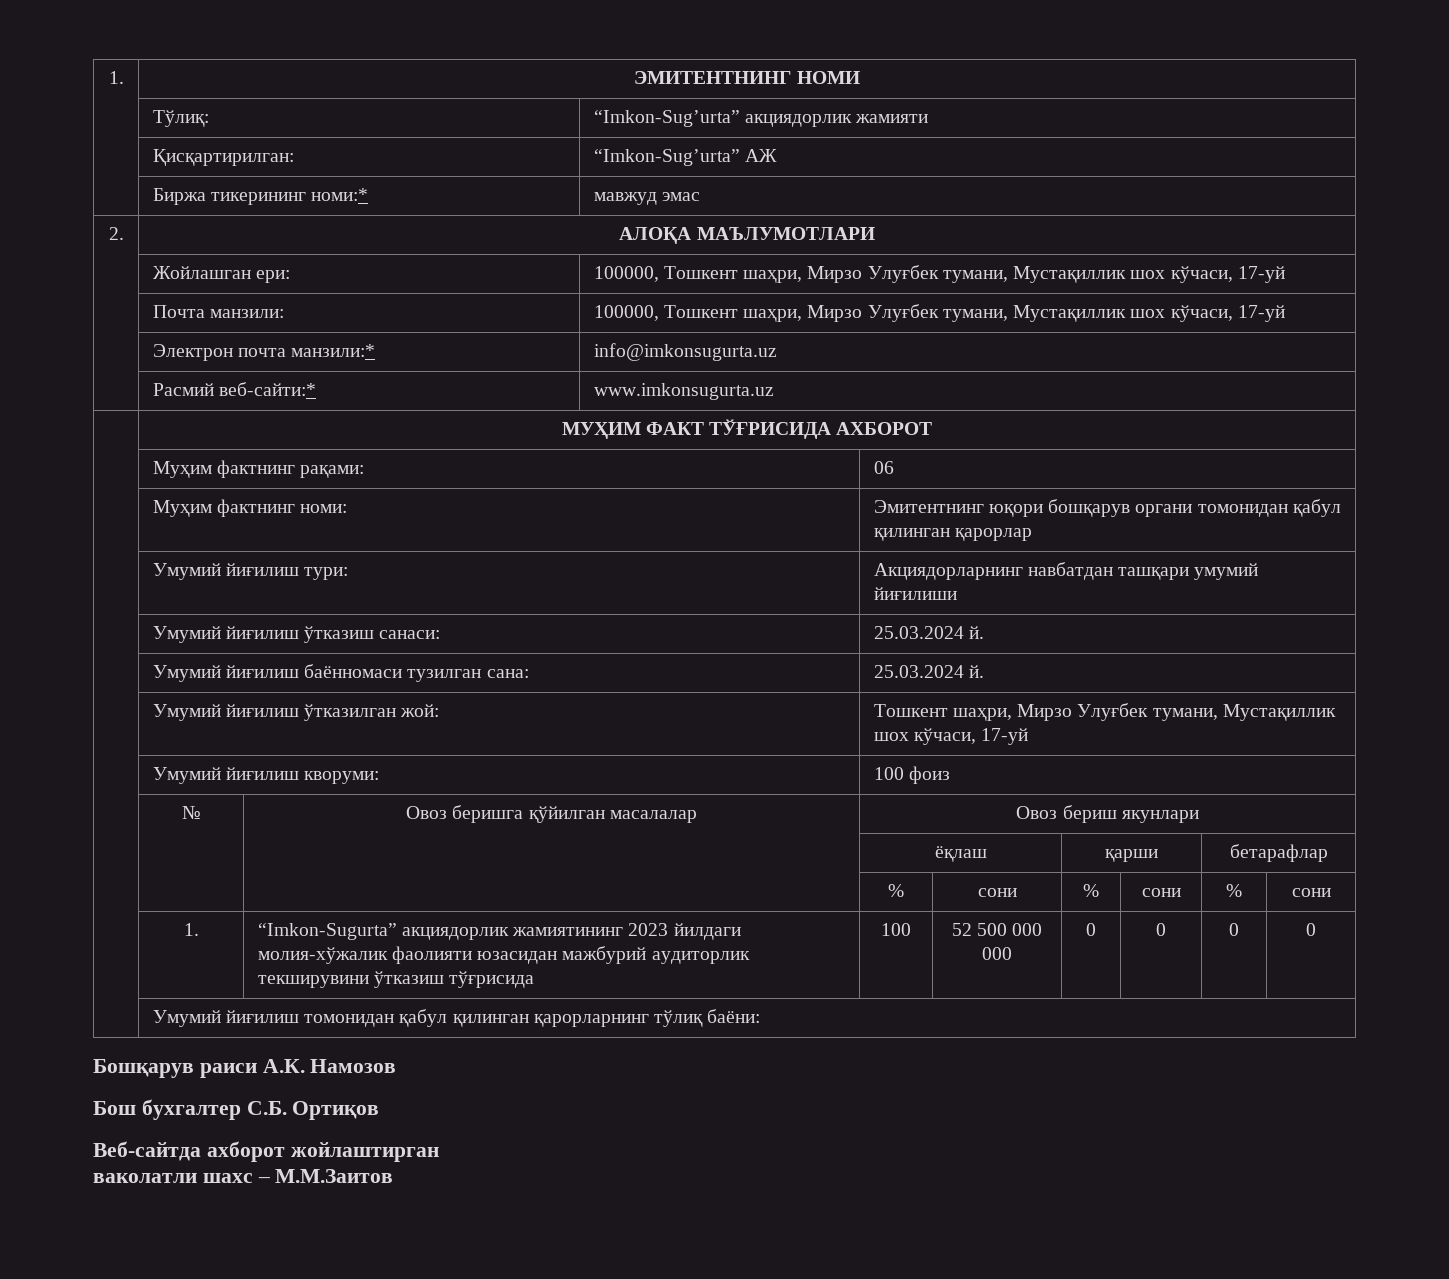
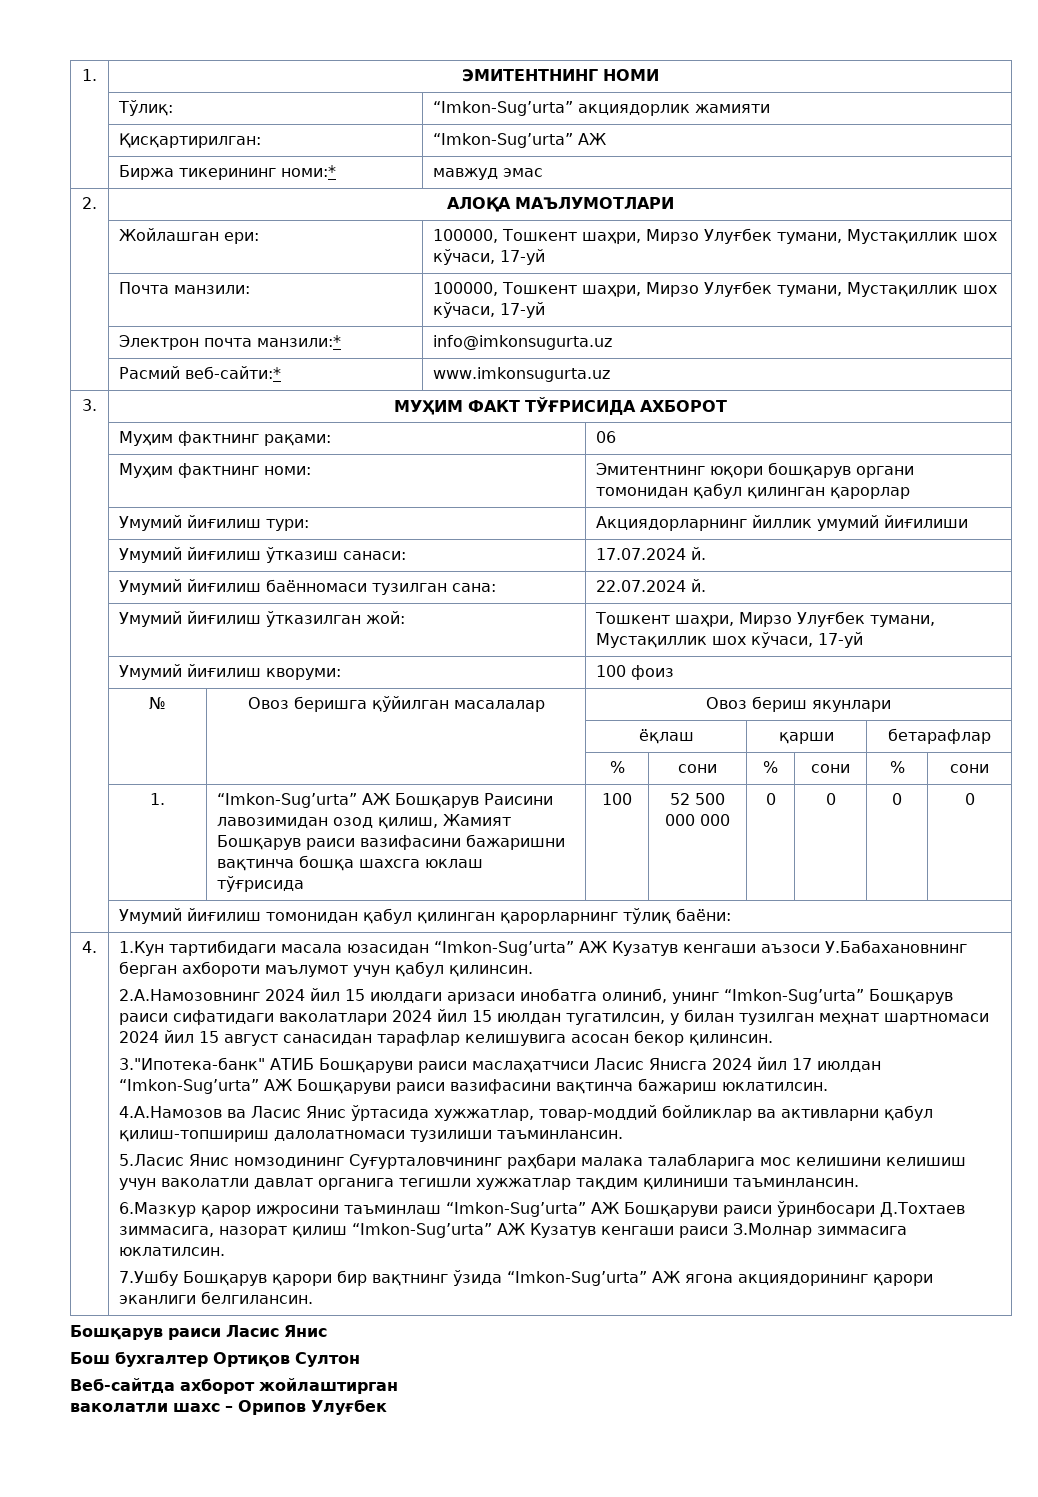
- | МУҲИМ ФАКТ ТЎҒРИСИДА АХБОРОТ
+ 3. | МУҲИМ ФАКТ ТЎҒРИСИДА АХБОРОТ
- | Умумий йиғилиш тури: | Акциядорларнинг навбатдан ташқари умумий йиғилиши
+ | Умумий йиғилиш тури: | Акциядорларнинг йиллик умумий йиғилиши
- | Умумий йиғилиш ўтказиш санаси: | 25.03.2024 й.
+ | Умумий йиғилиш ўтказиш санаси: | 17.07.2024 й.
- | Умумий йиғилиш баённомаси тузилган сана: | 25.03.2024 й.
+ | Умумий йиғилиш баённомаси тузилган сана: | 22.07.2024 й.
- | 1. | “Imkon-Sugurta” акциядорлик жамиятининг 2023 йилдаги молия-хўжалик фаолияти юзасидан мажбурий аудиторлик текширувини ўтказиш тўғрисида | 100 | 52 500 000 000 | 0 | 0 | 0 | 0
+ | 1. | “Imkon-Sug’urta” АЖ Бошқарув Раисини лавозимидан озод қилиш, Жамият Бошқарув раиси вазифасини бажаришни вақтинча бошқа шахсга юклаш тўғрисида | 100 | 52 500 000 000 | 0 | 0 | 0 | 0
- Бошқарув раиси А.К. Намозов
+ 4. | 1.Кун тартибидаги масала юзасидан “Imkon-Sug’urta” АЖ Кузатув кенгаши аъзоси У.Бабахановнинг берган ахбороти маълумот учун қабул қилинсин.
+ 2.А.Намозовнинг 2024 йил 15 июлдаги аризаси инобатга олиниб, унинг “Imkon-Sug’urta” Бошқарув раиси сифатидаги ваколатлари 2024 йил 15 июлдан тугатилсин, у билан тузилган меҳнат шартномаси 2024 йил 15 август санасидан тарафлар келишувига асосан бекор қилинсин.
+ 3."Ипотека-банк" АТИБ Бошқаруви раиси маслаҳатчиси Ласис Янисга 2024 йил 17 июлдан “Imkon-Sug’urta” АЖ Бошқаруви раиси вазифасини вақтинча бажариш юклатилсин.
+ 4.А.Намозов ва Ласис Янис ўртасида хужжатлар, товар-моддий бойликлар ва активларни қабул қилиш-топшириш далолатномаси тузилиши таъминлансин.
+ 5.Ласис Янис номзодининг Суғурталовчининг раҳбари малака талабларига мос келишини келишиш учун ваколатли давлат органига тегишли хужжатлар тақдим қилиниши таъминлансин.
+ 6.Мазкур қарор ижросини таъминлаш “Imkon-Sug’urta” АЖ Бошқаруви раиси ўринбосари Д.Тохтаев зиммасига, назорат қилиш “Imkon-Sug’urta” АЖ Кузатув кенгаши раиси З.Молнар зиммасига юклатилсин.
+ 7.Ушбу Бошқарув қарори бир вақтнинг ўзида “Imkon-Sug’urta” АЖ ягона акциядорининг қарори эканлиги белгилансин.
+ Бошқарув раиси Ласис Янис
- Бош бухгалтер С.Б. Ортиқов
+ Бош бухгалтер Ортиқов Султон
- ваколатли шахс – М.М.Заитов
+ ваколатли шахс – Орипов Улуғбек

